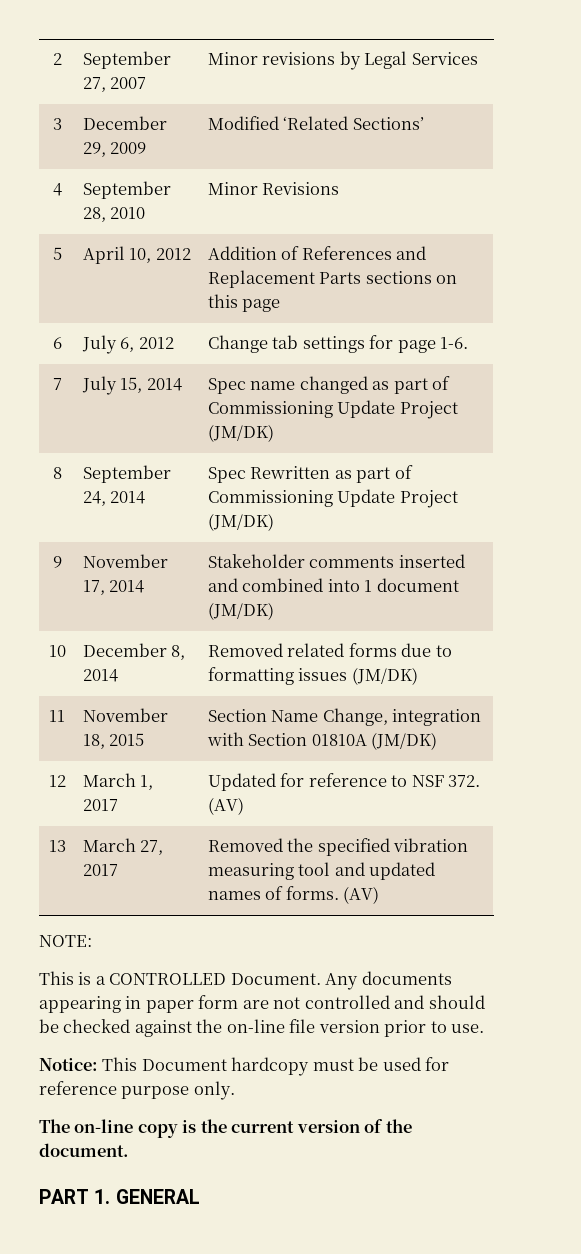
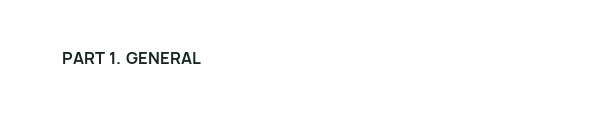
- 2 | September 27, 2007 | Minor revisions by Legal Services
- 3 | December 29, 2009 | Modified ‘Related Sections’
- 4 | September 28, 2010 | Minor Revisions
- 5 | April 10, 2012 | Addition of References and Replacement Parts sections on this page
- 6 | July 6, 2012 | Change tab settings for page 1-6.
- 7 | July 15, 2014 | Spec name changed as part of Commissioning Update Project (JM/DK)
- 8 | September 24, 2014 | Spec Rewritten as part of Commissioning Update Project (JM/DK)
- 9 | November 17, 2014 | Stakeholder comments inserted and combined into 1 document (JM/DK)
- 10 | December 8, 2014 | Removed related forms due to formatting issues (JM/DK)
- 11 | November 18, 2015 | Section Name Change, integration with Section 01810A (JM/DK)
- 12 | March 1, 2017 | Updated for reference to NSF 372. (AV)
- 13 | March 27, 2017 | Removed the specified vibration measuring tool and updated names of forms. (AV)
- NOTE:
- This is a CONTROLLED Document. Any documents appearing in paper form are not controlled and should be checked against the on-line file version prior to use.
- Notice: This Document hardcopy must be used for reference purpose only.
- The on-line copy is the current version of the document.

